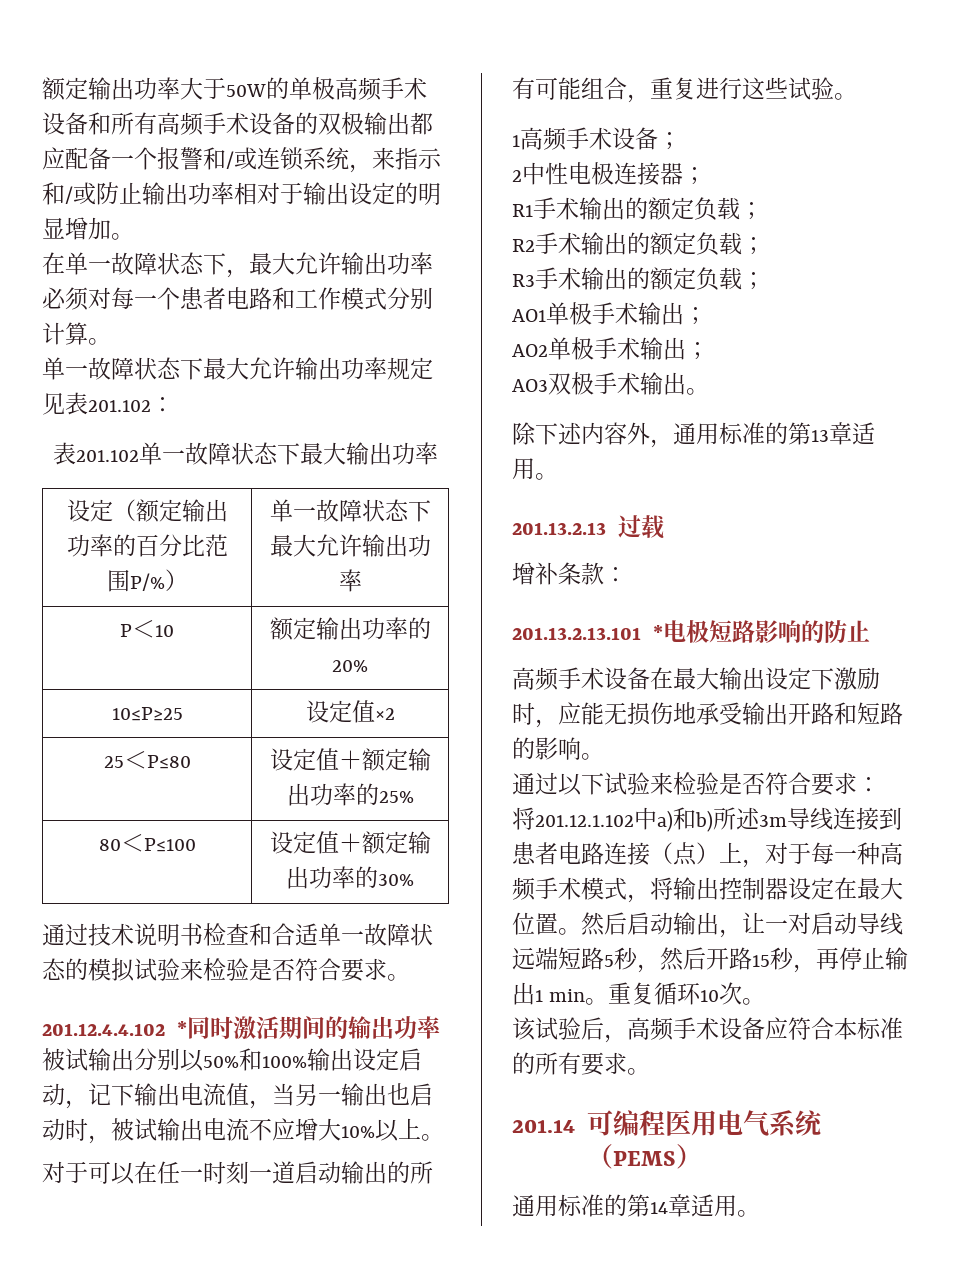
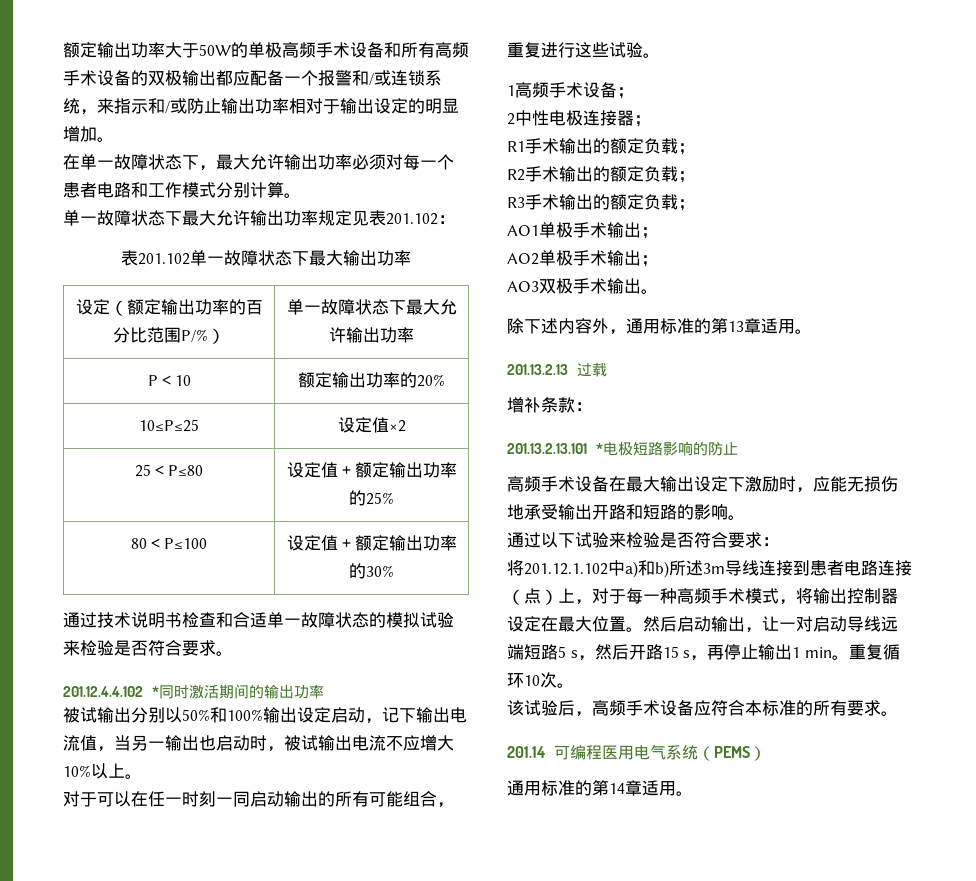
- 10≤P≥25 | 设定值×2
+ 10≤P≤25 | 设定值×2
- 对于可以在任一时刻一道启动输出的所有可能组合，重复进行这些试验。
+ 对于可以在任一时刻一同启动输出的所有可能组合，重复进行这些试验。
- 然后启动输出，让一对启动导线远端短路5秒，然后开路15秒，再停止输出1 min。
+ 然后启动输出，让一对启动导线远端短路5 s，然后开路15 s，再停止输出1 min。

